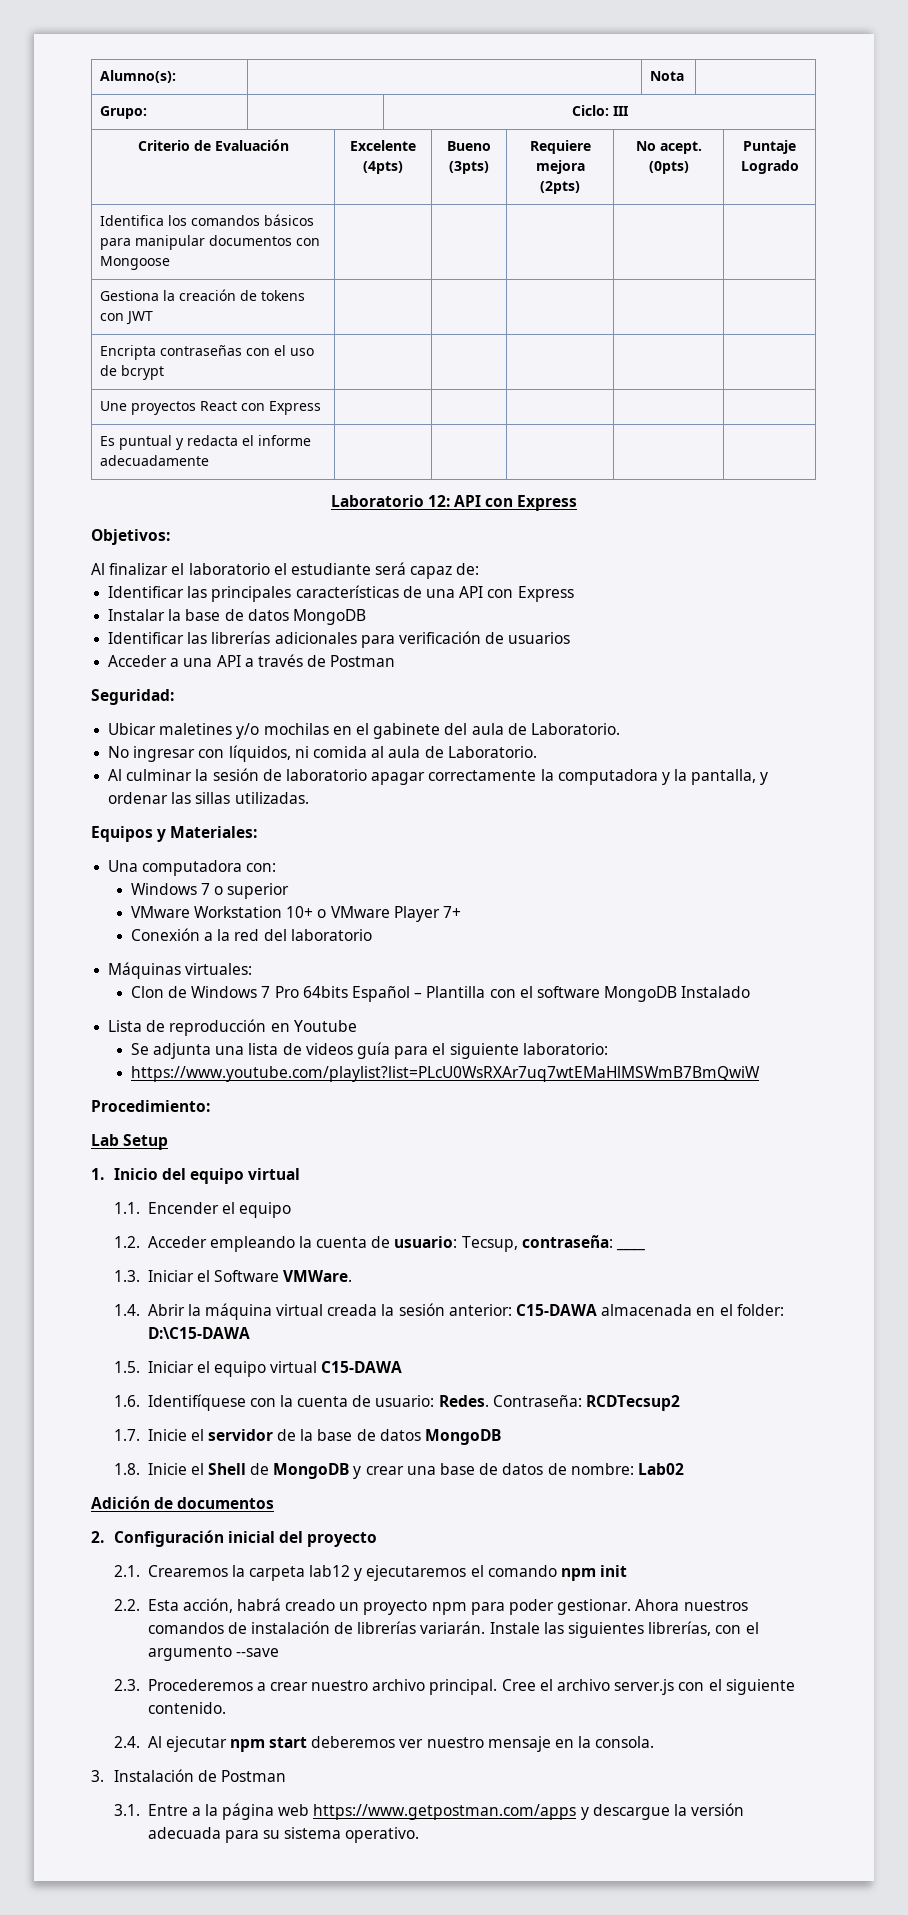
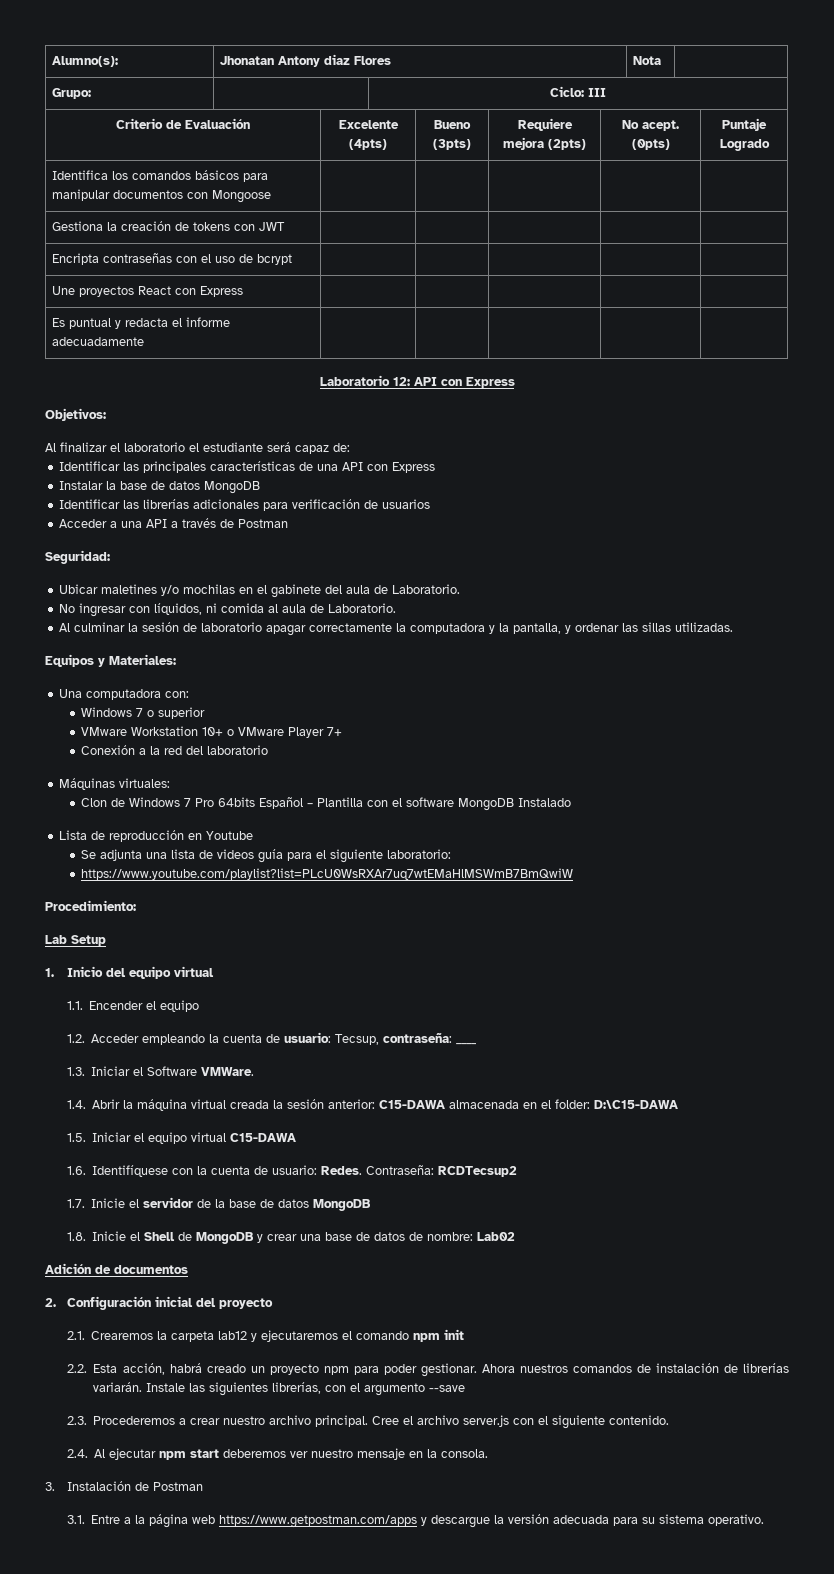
- Alumno(s): | | Nota |
+ Alumno(s): | Jhonatan Antony diaz Flores | Nota |

